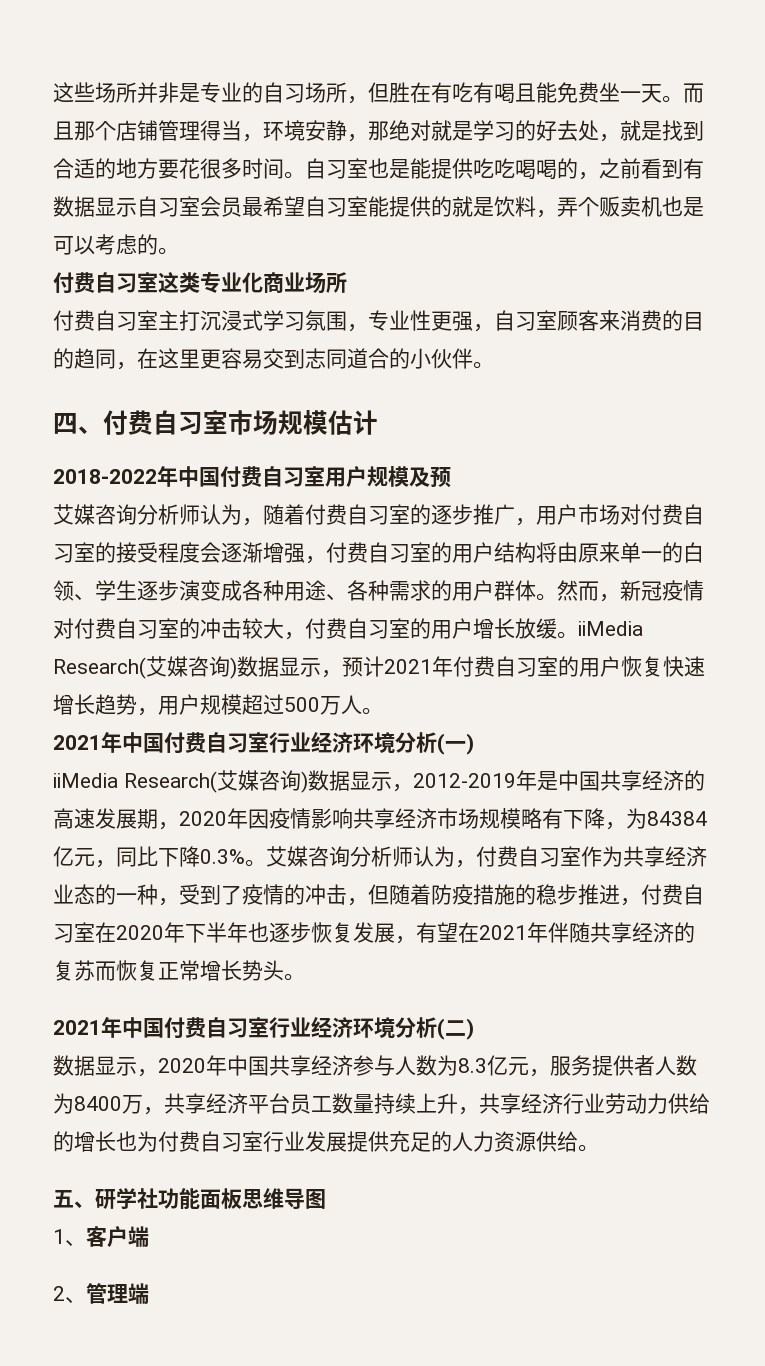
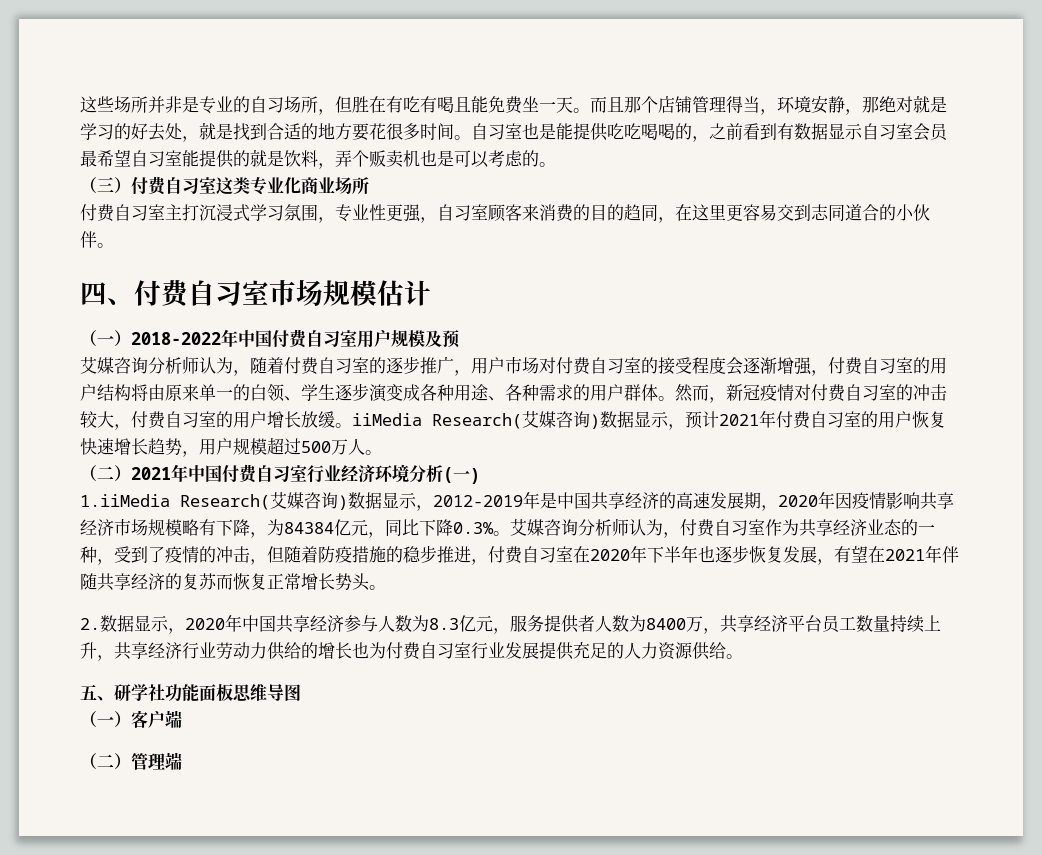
- 付费自习室这类专业化商业场所
+ （三）付费自习室这类专业化商业场所
- 2018-2022年中国付费自习室用户规模及预
+ （一）2018-2022年中国付费自习室用户规模及预
- 2021年中国付费自习室行业经济环境分析(一)
+ （二）2021年中国付费自习室行业经济环境分析(一)
- iiMedia Research(艾媒咨询)数据显示，2012-2019年是中国共享经济的高速发展期，2020年因疫情影响共享经济市场规模略有下降，为84384亿元，同比下降0.3%。
+ 1.iiMedia Research(艾媒咨询)数据显示，2012-2019年是中国共享经济的高速发展期，2020年因疫情影响共享经济市场规模略有下降，为84384亿元，同比下降0.3%。
- 2021年中国付费自习室行业经济环境分析(二)
- 数据显示，2020年中国共享经济参与人数为8.3亿元，服务提供者人数为8400万，共享经济平台员工数量持续上升，共享经济行业劳动力供给的增长也为付费自习室行业发展提供充足的人力资源供给。
+ 2.数据显示，2020年中国共享经济参与人数为8.3亿元，服务提供者人数为8400万，共享经济平台员工数量持续上升，共享经济行业劳动力供给的增长也为付费自习室行业发展提供充足的人力资源供给。
- 1、客户端
+ （一）客户端
- 2、管理端
+ （二）管理端

